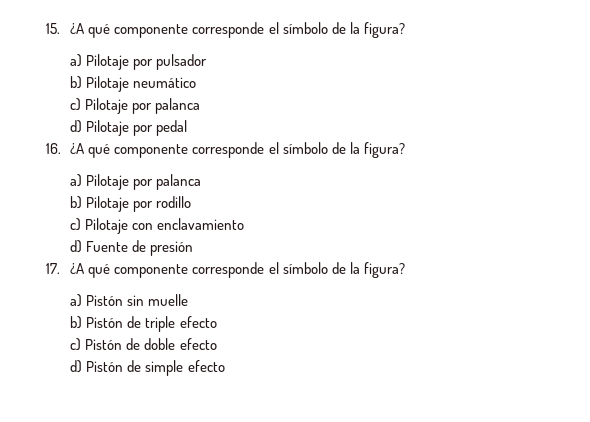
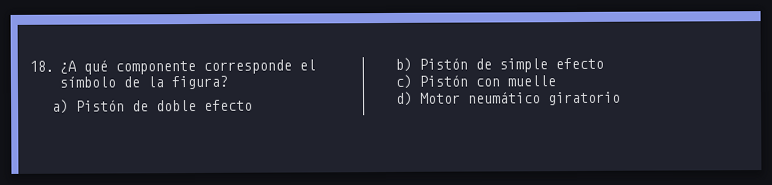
- 15. ¿A qué componente corresponde el símbolo de la figura?
- a) Pilotaje por pulsador
- b) Pilotaje neumático
- c) Pilotaje por palanca
- d) Pilotaje por pedal
- 16. ¿A qué componente corresponde el símbolo de la figura?
- a) Pilotaje por palanca
- b) Pilotaje por rodillo
- c) Pilotaje con enclavamiento
- d) Fuente de presión
- 17. ¿A qué componente corresponde el símbolo de la figura?
+ 18. ¿A qué componente corresponde el símbolo de la figura?
- a) Pistón sin muelle
+ a) Pistón de doble efecto
- b) Pistón de triple efecto
+ b) Pistón de simple efecto
- c) Pistón de doble efecto
- d) Pistón de simple efecto
+ c) Pistón con muelle
+ d) Motor neumático giratorio

